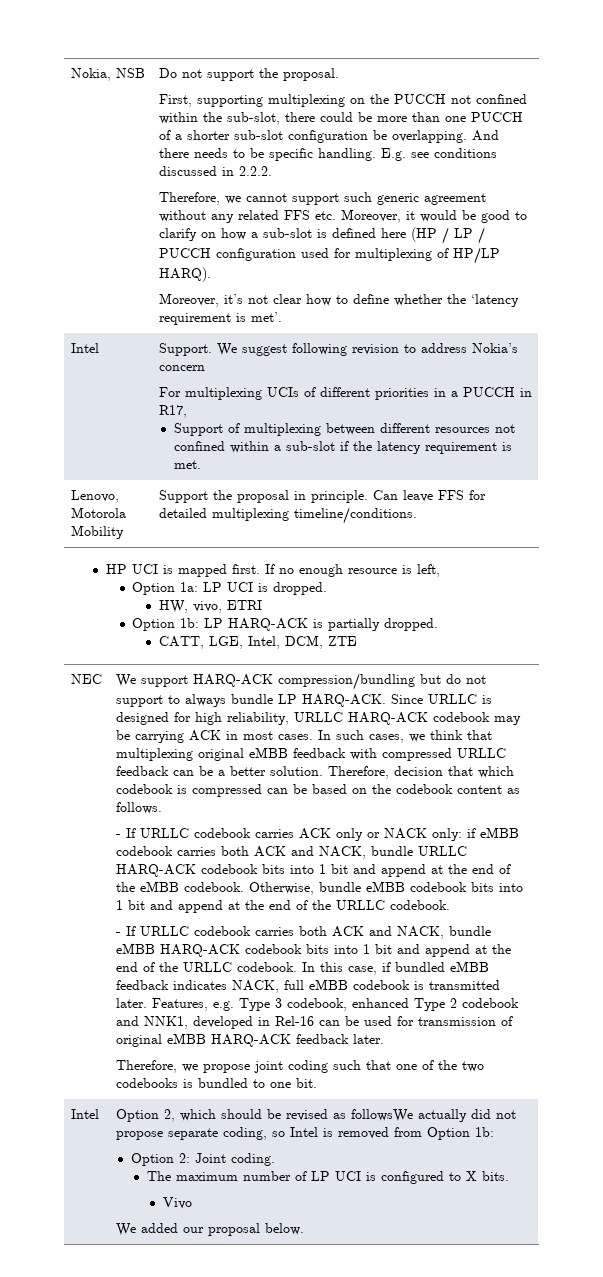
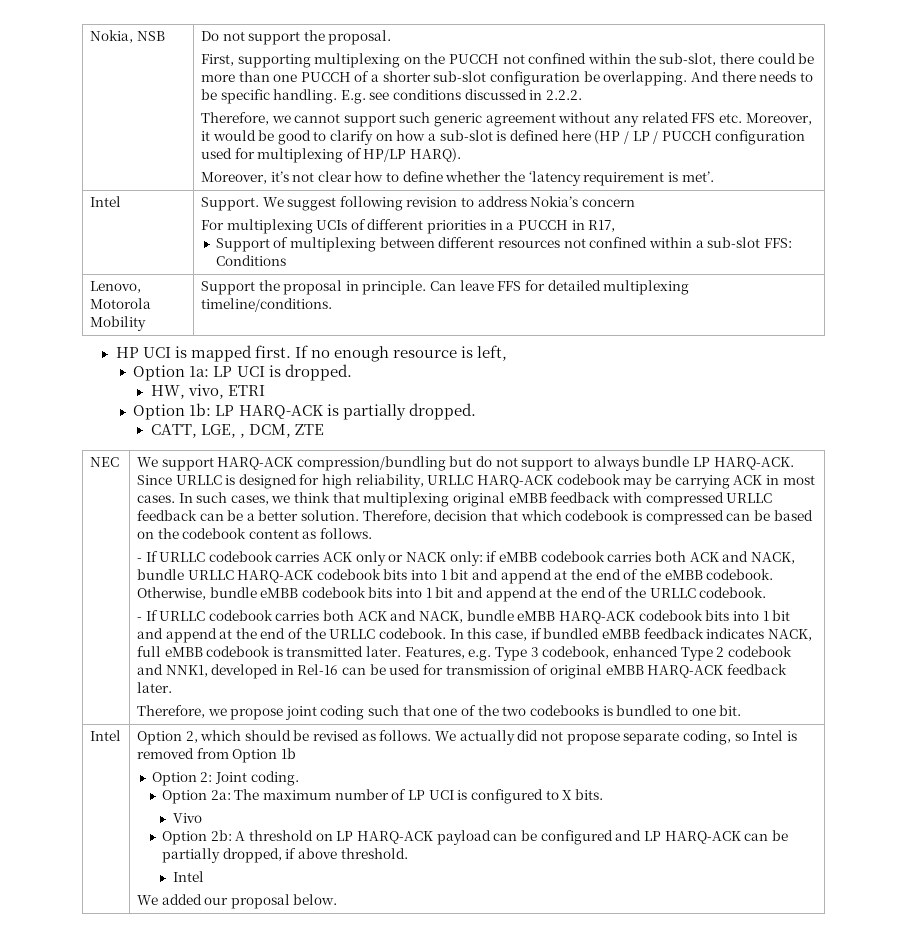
  Intel | Support. We suggest following revision to address Nokia’s concern
  For multiplexing UCIs of different priorities in a PUCCH in R17,
- Support of multiplexing between different resources not confined within a sub-slot if the latency requirement is met.
+ Support of multiplexing between different resources not confined within a sub-slot FFS: Conditions
- CATT, LGE, Intel, DCM, ZTE
+ CATT, LGE, , DCM, ZTE
- Option 2, which should be revised as followsWe actually did not propose separate coding, so Intel is removed from Option 1b:
+ Option 2, which should be revised as follows. We actually did not propose separate coding, so Intel is removed from Option 1b
- The maximum number of LP UCI is configured to X bits.
+ Option 2a: The maximum number of LP UCI is configured to X bits.
+ Option 2b: A threshold on LP HARQ-ACK payload can be configured and LP HARQ-ACK can be partially dropped, if above threshold.
+ Intel

